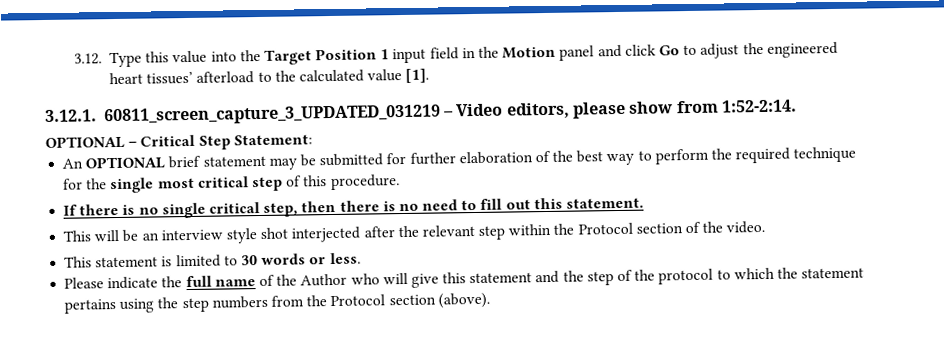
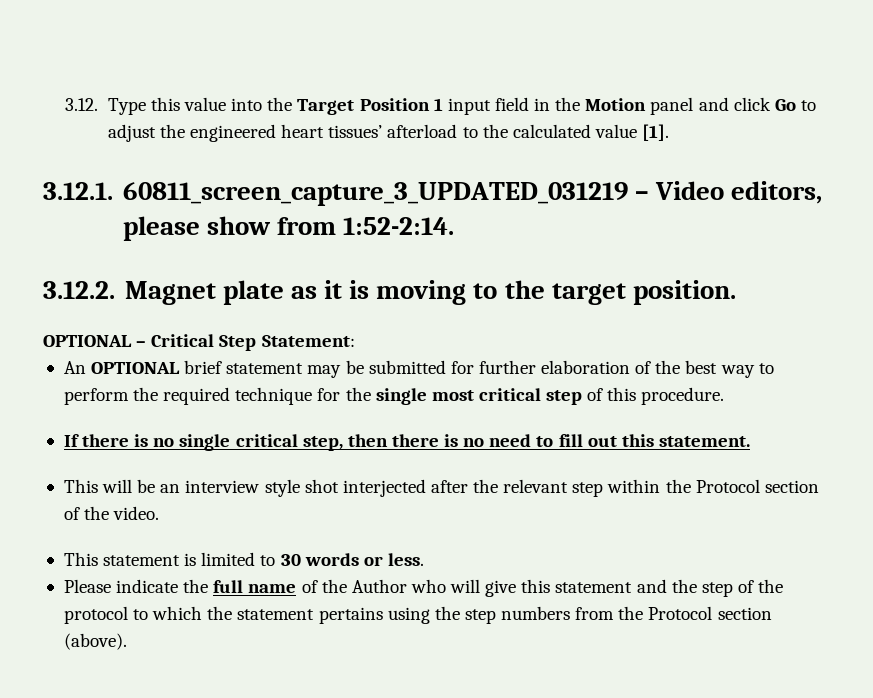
+ 3.12.2. Magnet plate as it is moving to the target position.

